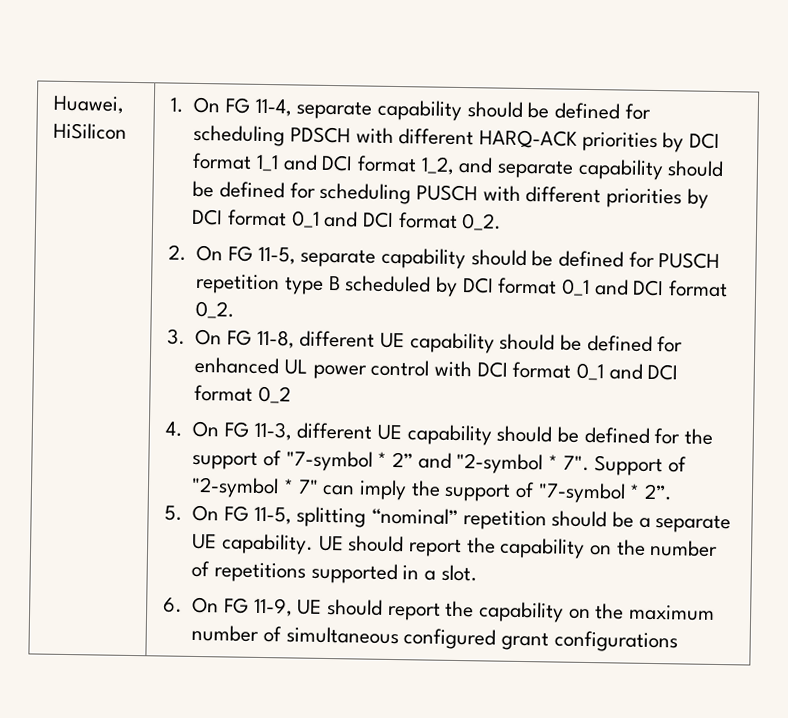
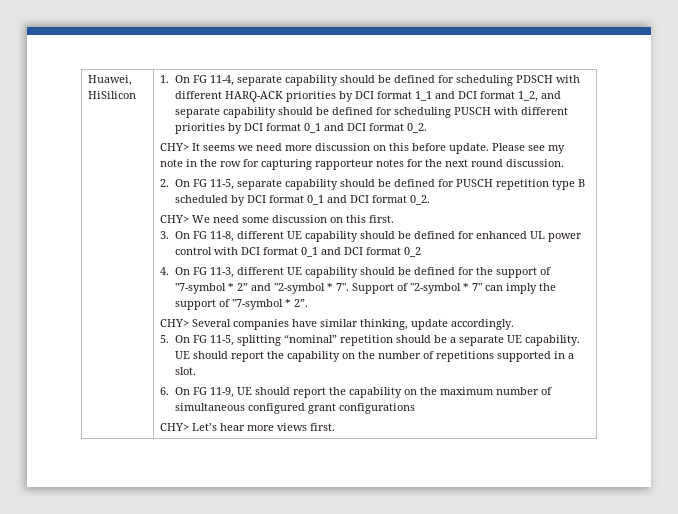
+ CHY> It seems we need more discussion on this before update. Please see my note in the row for capturing rapporteur notes for the next round discussion.
+ CHY> We need some discussion on this first.
+ CHY> Several companies have similar thinking, update accordingly.
+ CHY> Let’s hear more views first.

